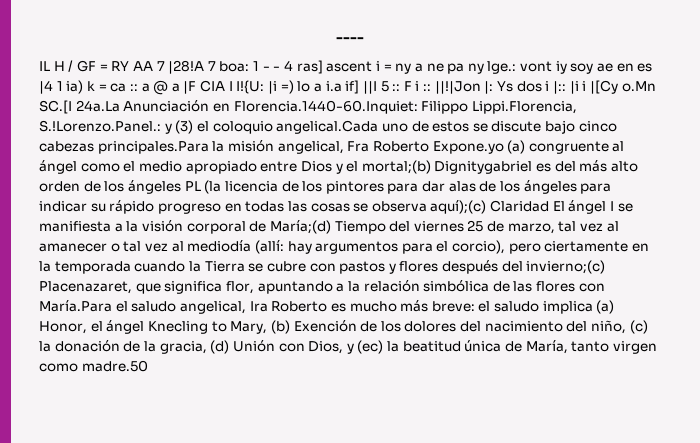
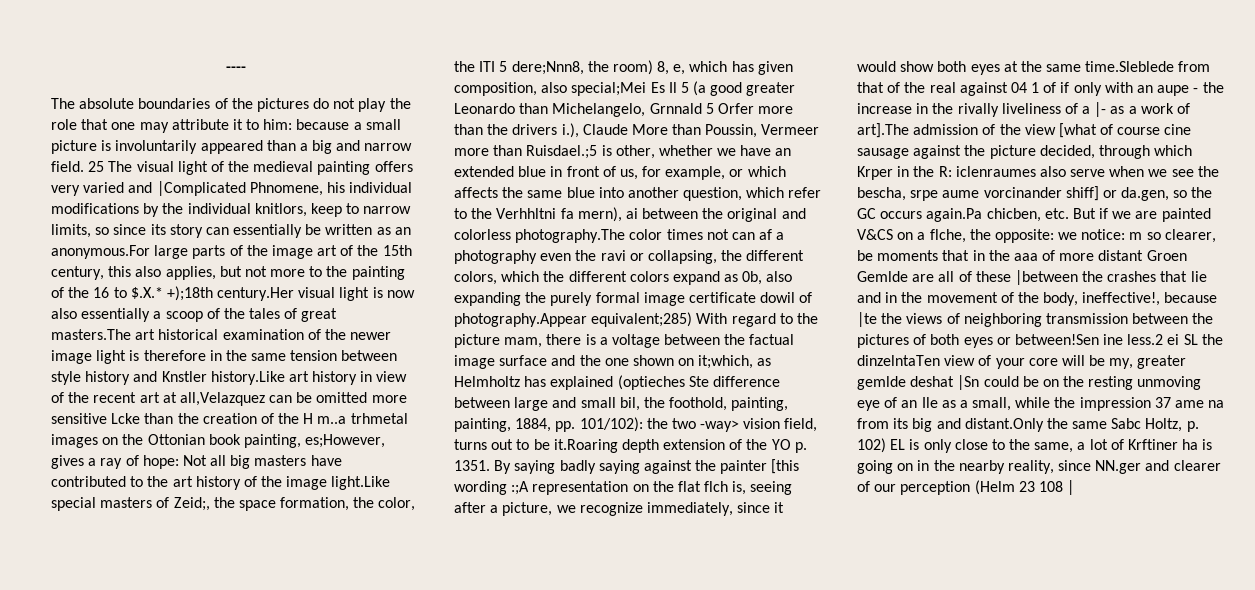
- IL H / GF = RY AA 7 |28!A 7 boa: 1 - - 4 ras] ascent i = ny a ne pa ny lge.: vont iy soy ae en es |4 1 ia) k = ca :: a @ a |F CIA I I!{U: |i =) lo a i.a if] ||I 5 :: F i :: ||!|Jon |: Ys dos i |:: |i i |[Cy o.Mn SC.[I 24a.La Anunciación en Florencia.1440-60.Inquiet: Filippo Lippi.Florencia, S.!Lorenzo.Panel.: y (3) el coloquio angelical.Cada uno de estos se discute bajo cinco cabezas principales.Para la misión angelical, Fra Roberto Expone.yo (a) congruente al ángel como el medio apropiado entre Dios y el mortal;(b) Dignitygabriel es del más alto orden de los ángeles PL (la licencia de los pintores para dar alas de los ángeles para indicar su rápido progreso en todas las cosas se observa aquí);(c) Claridad El ángel I se manifiesta a la visión corporal de María;(d) Tiempo del viernes 25 de marzo, tal vez al amanecer o tal vez al mediodía (allí: hay argumentos para el corcio), pero ciertamente en la temporada cuando la Tierra se cubre con pastos y flores después del invierno;(c) Placenazaret, que significa flor, apuntando a la relación simbólica de las flores con María.Para el saludo angelical, Ira Roberto es mucho más breve: el saludo implica (a) Honor, el ángel Knecling to Mary, (b) Exención de los dolores del nacimiento del niño, (c) la donación de la gracia, (d) Unión con Dios, y (ec) la beatitud única de María, tanto virgen como madre.50
+ The absolute boundaries of the pictures do not play the role that one may attribute it to him: because a small picture is involuntarily appeared than a big and narrow field. 25 The visual light of the medieval painting offers very varied and |Complicated Phnomene, his individual modifications by the individual knitlors, keep to narrow limits, so since its story can essentially be written as an anonymous.For large parts of the image art of the 15th century, this also applies, but not more to the painting of the 16 to $.X.* +);18th century.Her visual light is now also essentially a scoop of the tales of great masters.The art historical examination of the newer image light is therefore in the same tension between style history and Knstler history.Like art history in view of the recent art at all,Velazquez can be omitted more sensitive Lcke than the creation of the H m..a trhmetal images on the Ottonian book painting, es;However, gives a ray of hope: Not all big masters have contributed to the art history of the image light.Like special masters of Zeid;, the space formation, the color, the ITI 5 dere;Nnn8, the room) 8, e, which has given composition, also special;Mei Es Il 5 (a good greater Leonardo than Michelangelo, Grnnald 5 Orfer more than the drivers i.), Claude More than Poussin, Vermeer more than Ruisdael.;5 is other, whether we have an extended blue in front of us, for example, or which affects the same blue into another question, which refer to the Verhhltni fa mern), ai between the original and colorless photography.The color times not can af a photography even the ravi or collapsing, the different colors, which the different colors expand as 0b, also expanding the purely formal image certificate dowil of photography.Appear equivalent;285) With regard to the picture mam, there is a voltage between the factual image surface and the one shown on it;which, as Helmholtz has explained (optieches Ste difference between large and small bil, the foothold, painting, painting, 1884, pp. 101/102): the two -way> vision field, turns out to be it.Roaring depth extension of the YO p. 1351. By saying badly saying against the painter [this wording :;A representation on the flat flch is, seeing after a picture, we recognize immediately, since it would show both eyes at the same time.Sleblede from that of the real against 04 1 of if only with an aupe - the increase in the rivally liveliness of a |- as a work of art].The admission of the view [what of course cine sausage against the picture decided, through which Krper in the R: iclenraumes also serve when we see the bescha, srpe aume vorcinander shiff] or da.gen, so the GC occurs again.Pa chicben, etc. But if we are painted V&CS on a flche, the opposite: we notice: m so clearer, be moments that in the aaa of more distant Groen Gemlde are all of these |between the crashes that lie and in the movement of the body, ineffective!, because |te the views of neighboring transmission between the pictures of both eyes or between!Sen ine less.2 ei SL the dinzelntaTen view of your core will be my, greater gemlde deshat |Sn could be on the resting unmoving eye of an Ile as a small, while the impression 37 ame na from its big and distant.Only the same Sabc Holtz, p. 102) EL is only close to the same, a lot of Krftiner ha is going on in the nearby reality, since NN.ger and clearer of our perception (Helm 23 108 |

